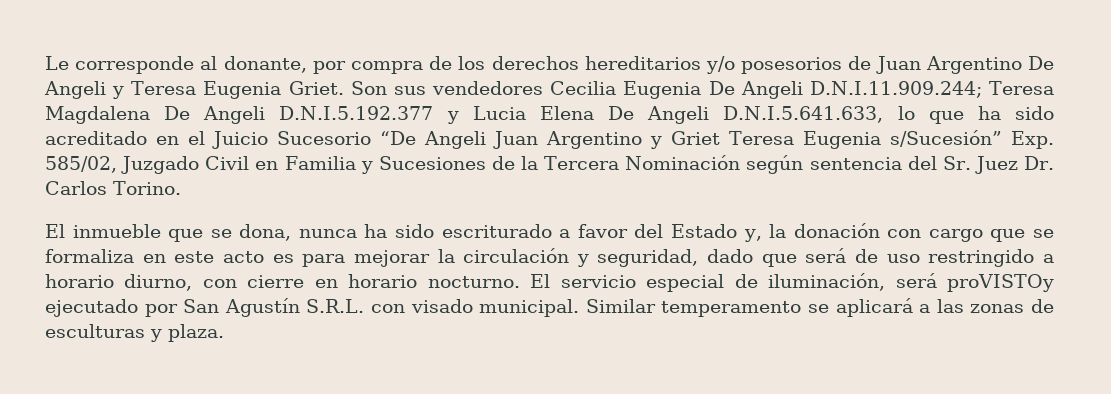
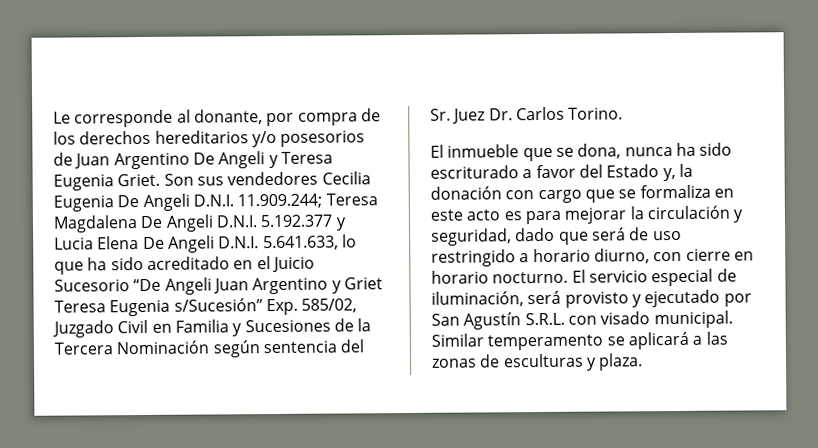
- Son sus vendedores Cecilia Eugenia De Angeli D.N.I.11.909.244; Teresa Magdalena De Angeli D.N.I.5.192.377 y Lucia Elena De Angeli D.N.I.5.641.633, lo que ha sido acreditado en el Juicio Sucesorio “De Angeli Juan Argentino y Griet Teresa Eugenia s/Sucesión” Exp. 585/02, Juzgado Civil en Familia y Sucesiones de la Tercera Nominación según sentencia del Sr. Juez Dr. Carlos Torino.
+ Son sus vendedores Cecilia Eugenia De Angeli D.N.I. 11.909.244; Teresa Magdalena De Angeli D.N.I. 5.192.377 y Lucia Elena De Angeli D.N.I. 5.641.633, lo que ha sido acreditado en el Juicio Sucesorio “De Angeli Juan Argentino y Griet Teresa Eugenia s/Sucesión” Exp. 585/02, Juzgado Civil en Familia y Sucesiones de la Tercera Nominación según sentencia del Sr. Juez Dr. Carlos Torino.
- El servicio especial de iluminación, será proVISTOy ejecutado por San Agustín S.R.L. con visado municipal.
+ El servicio especial de iluminación, será provisto y ejecutado por San Agustín S.R.L. con visado municipal.

